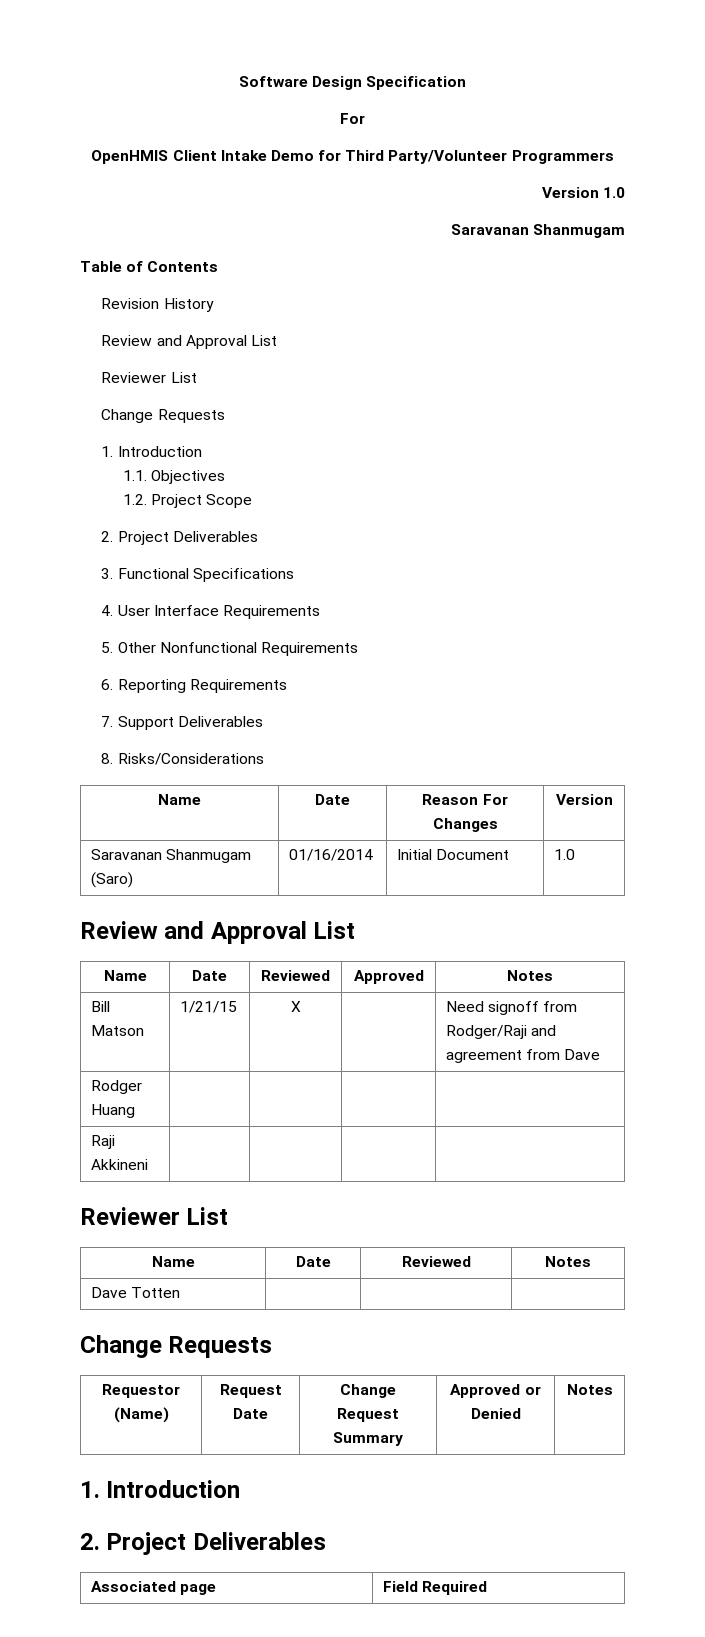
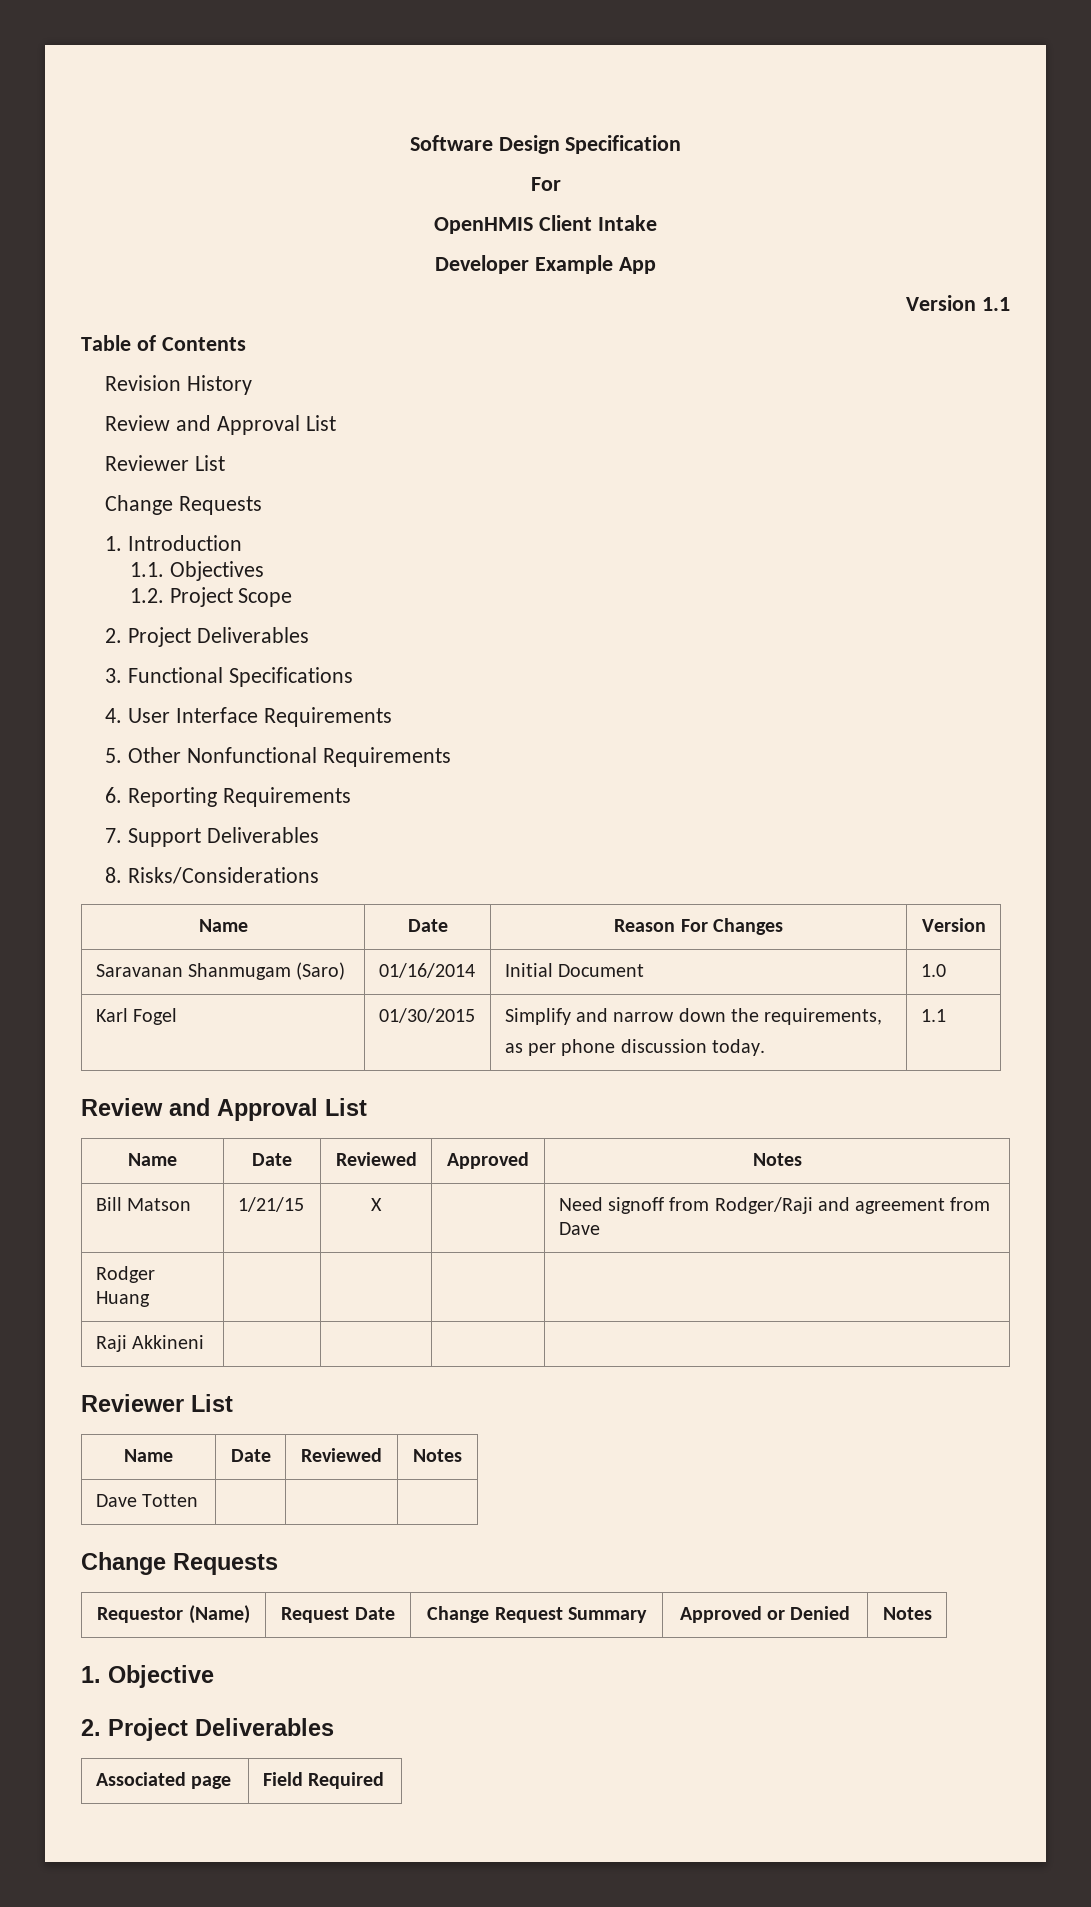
- OpenHMIS Client Intake Demo for Third Party/Volunteer Programmers
- Version 1.0
- Saravanan Shanmugam
+ OpenHMIS Client Intake
+ Developer Example App
+ Version 1.1
+ Karl Fogel | 01/30/2015 | Simplify and narrow down the requirements,
+ as per phone discussion today. | 1.1
  Requestor (Name) | Request Date | Change Request Summary | Approved or Denied | Notes
- 1. Introduction
+ 1. Objective

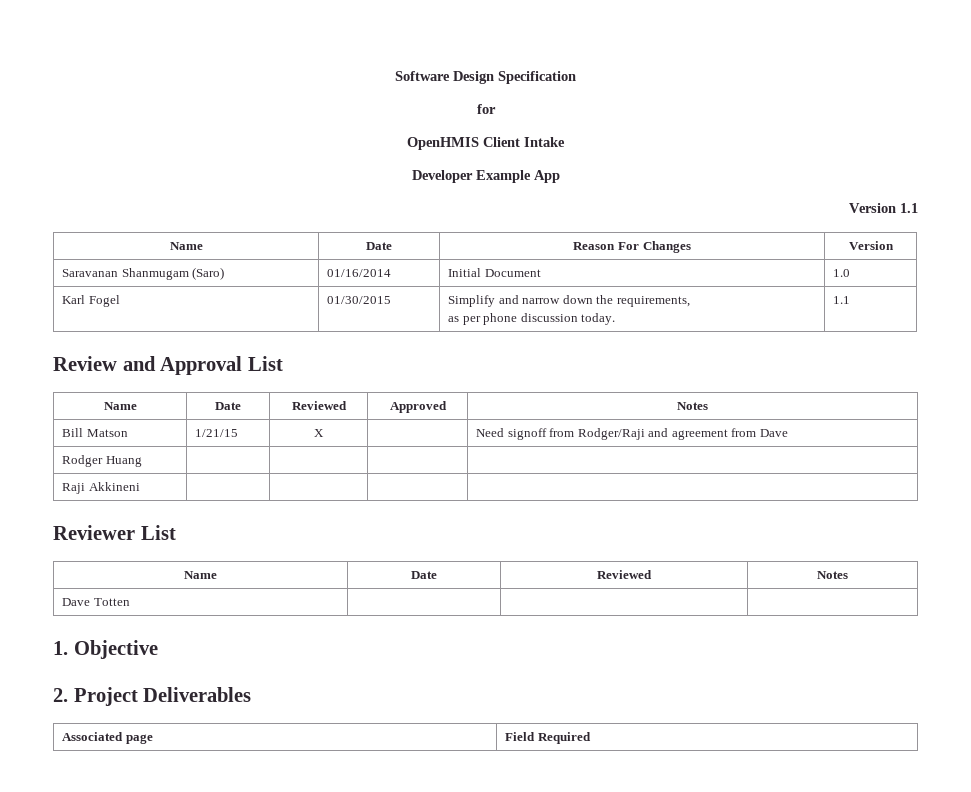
  Software Design Specification
- For
+ for
- Table of Contents
- Revision History
- Review and Approval List
- Reviewer List
- Change Requests
- 1. Introduction
- 1.1. Objectives
- 1.2. Project Scope
- 2. Project Deliverables
- 3. Functional Specifications
- 4. User Interface Requirements
- 5. Other Nonfunctional Requirements
- 6. Reporting Requirements
- 7. Support Deliverables
- 8. Risks/Considerations
  Dave Totten | | |
- Change Requests
- Requestor (Name) | Request Date | Change Request Summary | Approved or Denied | Notes

